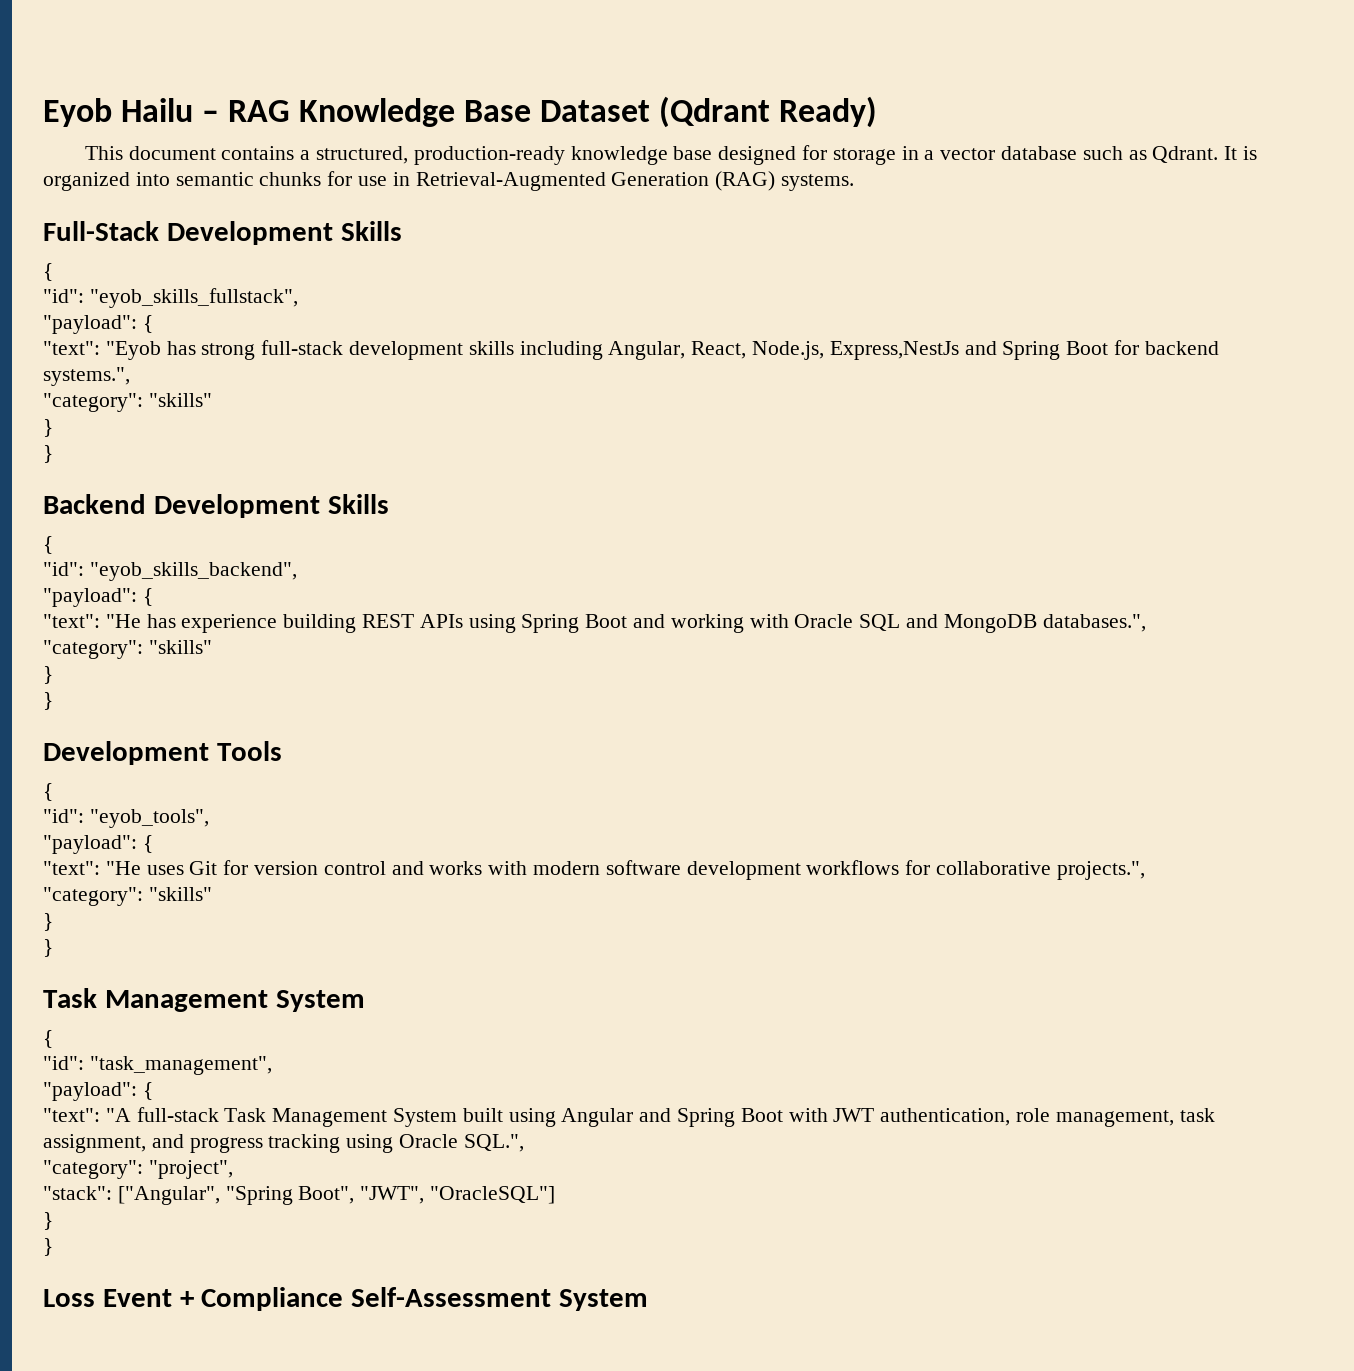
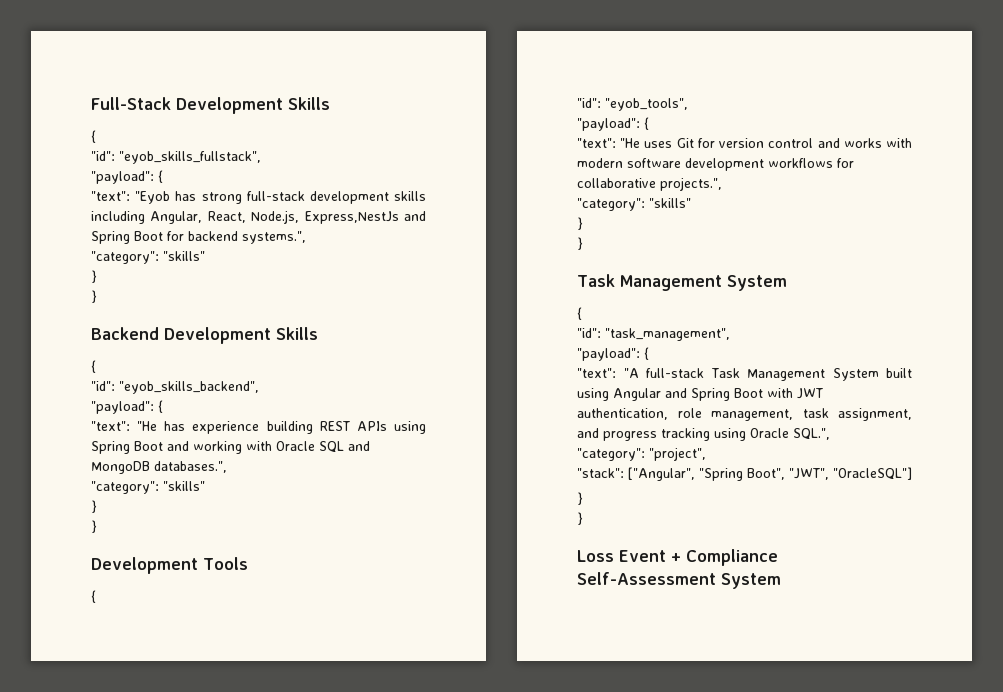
- Eyob Hailu – RAG Knowledge Base Dataset (Qdrant Ready)
- This document contains a structured, production-ready knowledge base designed for storage in a vector database such as Qdrant. It is organized into semantic chunks for use in Retrieval-Augmented Generation (RAG) systems.

